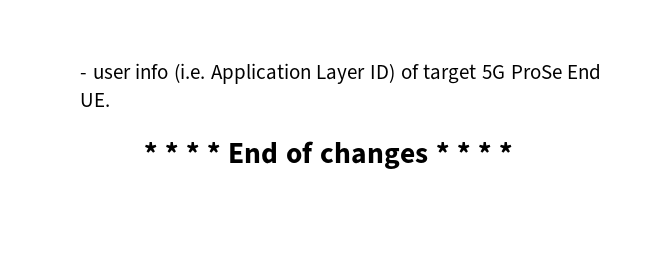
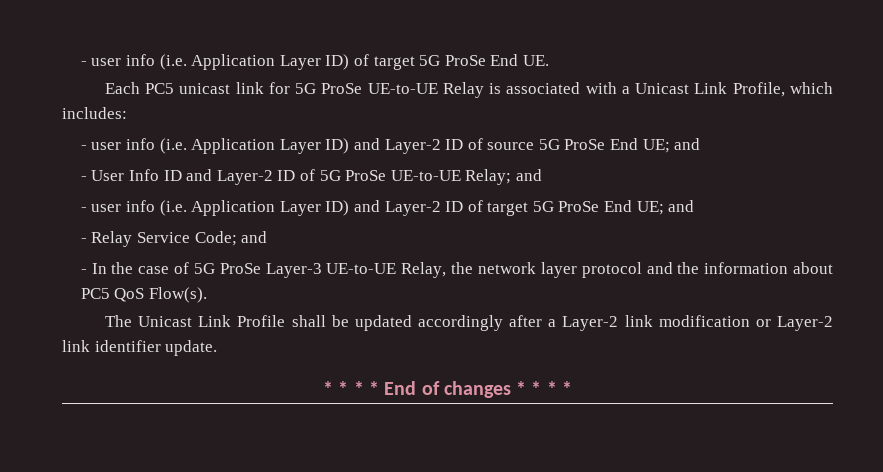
+ Each PC5 unicast link for 5G ProSe UE-to-UE Relay is associated with a Unicast Link Profile, which includes:
+ - user info (i.e. Application Layer ID) and Layer-2 ID of source 5G ProSe End UE; and
+ - User Info ID and Layer-2 ID of 5G ProSe UE-to-UE Relay; and
+ - user info (i.e. Application Layer ID) and Layer-2 ID of target 5G ProSe End UE; and
+ - Relay Service Code; and
+ - In the case of 5G ProSe Layer-3 UE-to-UE Relay, the network layer protocol and the information about PC5 QoS Flow(s).
+ The Unicast Link Profile shall be updated accordingly after a Layer-2 link modification or Layer-2 link identifier update.

